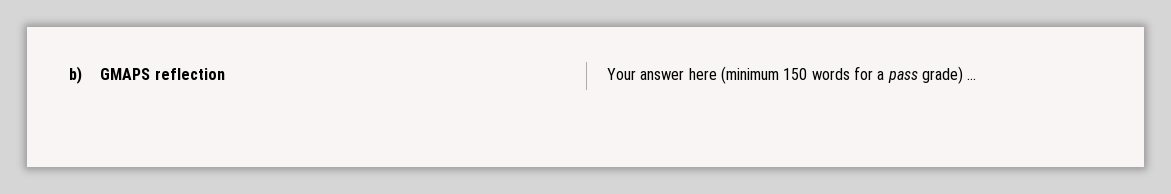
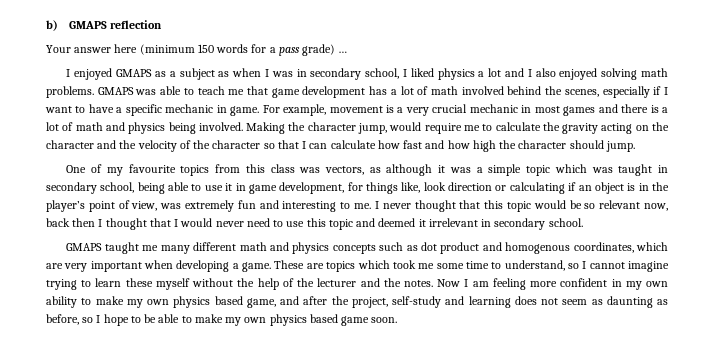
+ I enjoyed GMAPS as a subject as when I was in secondary school, I liked physics a lot and I also enjoyed solving math problems. GMAPS was able to teach me that game development has a lot of math involved behind the scenes, especially if I want to have a specific mechanic in game. For example, movement is a very crucial mechanic in most games and there is a lot of math and physics being involved. Making the character jump, would require me to calculate the gravity acting on the character and the velocity of the character so that I can calculate how fast and how high the character should jump.
+ One of my favourite topics from this class was vectors, as although it was a simple topic which was taught in secondary school, being able to use it in game development, for things like, look direction or calculating if an object is in the player’s point of view, was extremely fun and interesting to me. I never thought that this topic would be so relevant now, back then I thought that I would never need to use this topic and deemed it irrelevant in secondary school.
+ GMAPS taught me many different math and physics concepts such as dot product and homogenous coordinates, which are very important when developing a game. These are topics which took me some time to understand, so I cannot imagine trying to learn these myself without the help of the lecturer and the notes. Now I am feeling more confident in my own ability to make my own physics based game, and after the project, self-study and learning does not seem as daunting as before, so I hope to be able to make my own physics based game soon.

